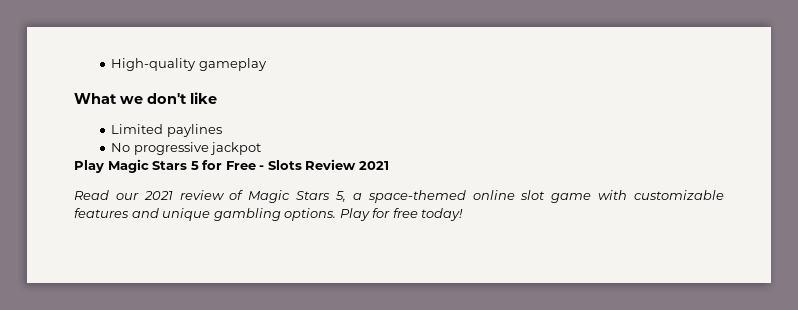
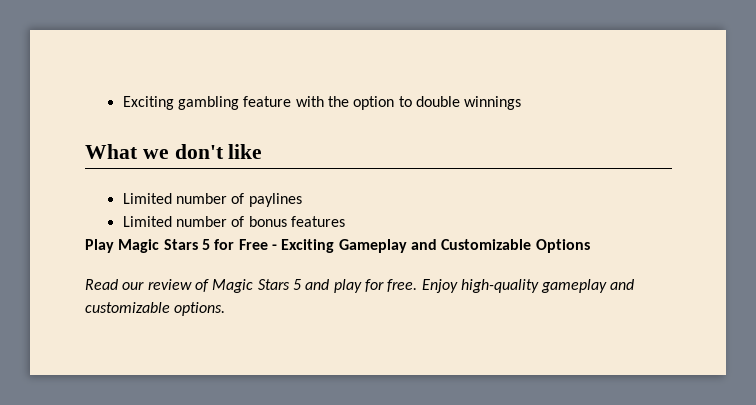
- High-quality gameplay
+ Exciting gambling feature with the option to double winnings
- Limited paylines
+ Limited number of paylines
- No progressive jackpot
+ Limited number of bonus features
- Play Magic Stars 5 for Free - Slots Review 2021
+ Play Magic Stars 5 for Free - Exciting Gameplay and Customizable Options
- Read our 2021 review of Magic Stars 5, a space-themed online slot game with customizable features and unique gambling options. Play for free today!
+ Read our review of Magic Stars 5 and play for free. Enjoy high-quality gameplay and customizable options.

